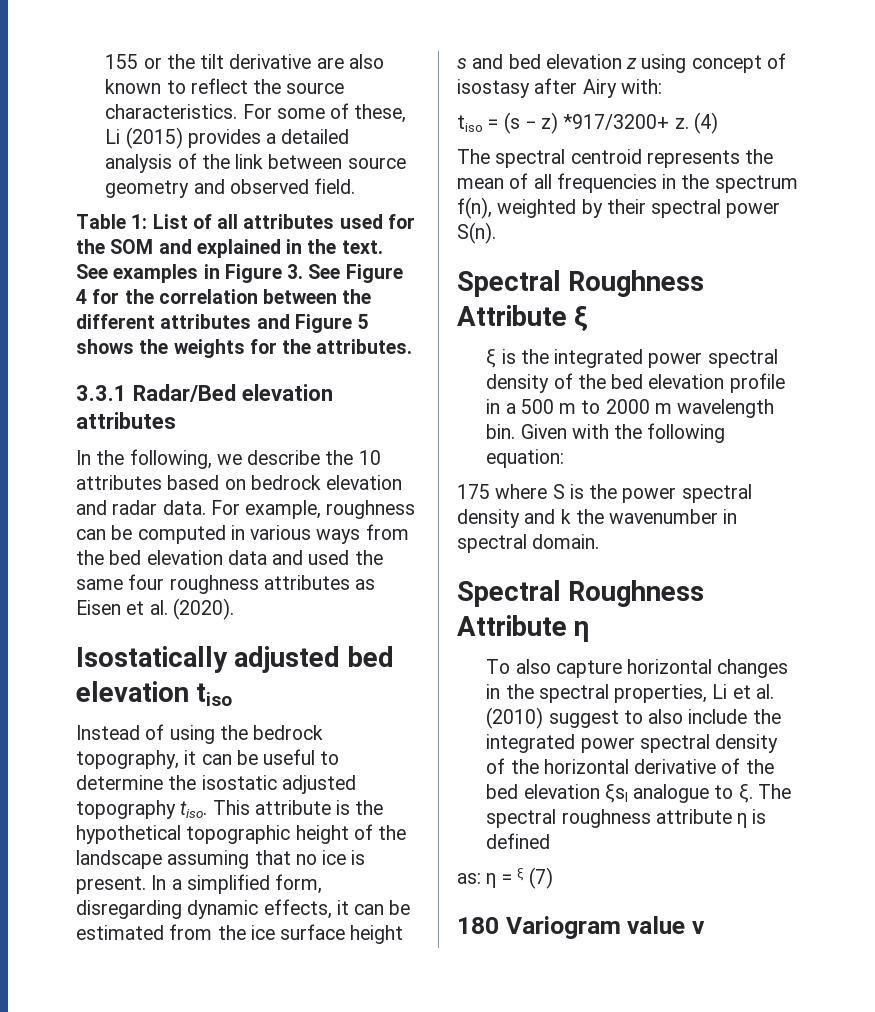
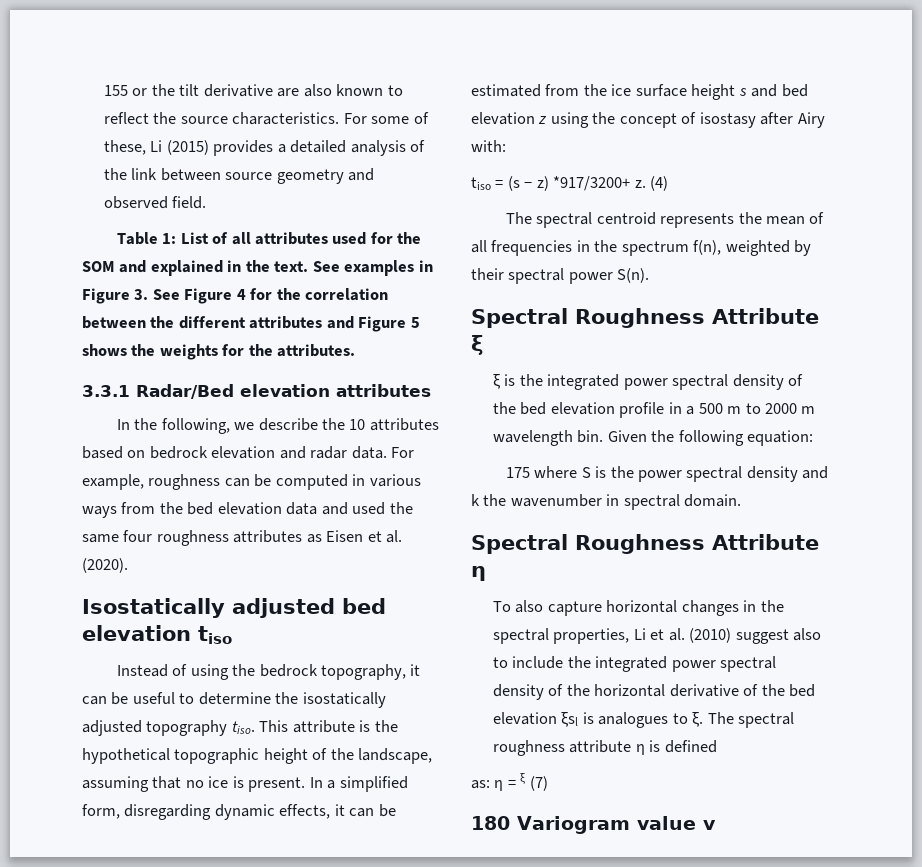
- Instead of using the bedrock topography, it can be useful to determine the isostatic adjusted topography tiso.
+ Instead of using the bedrock topography, it can be useful to determine the isostatically adjusted topography tiso.
- This attribute is the hypothetical topographic height of the landscape assuming that no ice is present.
+ This attribute is the hypothetical topographic height of the landscape, assuming that no ice is present.
- In a simplified form, disregarding dynamic effects, it can be estimated from the ice surface height s and bed elevation z using concept of isostasy after Airy with:
+ In a simplified form, disregarding dynamic effects, it can be estimated from the ice surface height s and bed elevation z using the concept of isostasy after Airy with:
- Given with the following equation:
+ Given the following equation:
- To also capture horizontal changes in the spectral properties, Li et al. (2010) suggest to also include the integrated power spectral density of the horizontal derivative of the bed elevation ξsl analogue to ξ.
+ To also capture horizontal changes in the spectral properties, Li et al. (2010) suggest also to include the integrated power spectral density of the horizontal derivative of the bed elevation ξsl is analogues to ξ.

